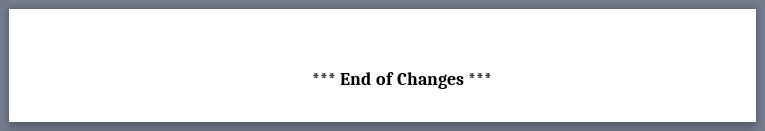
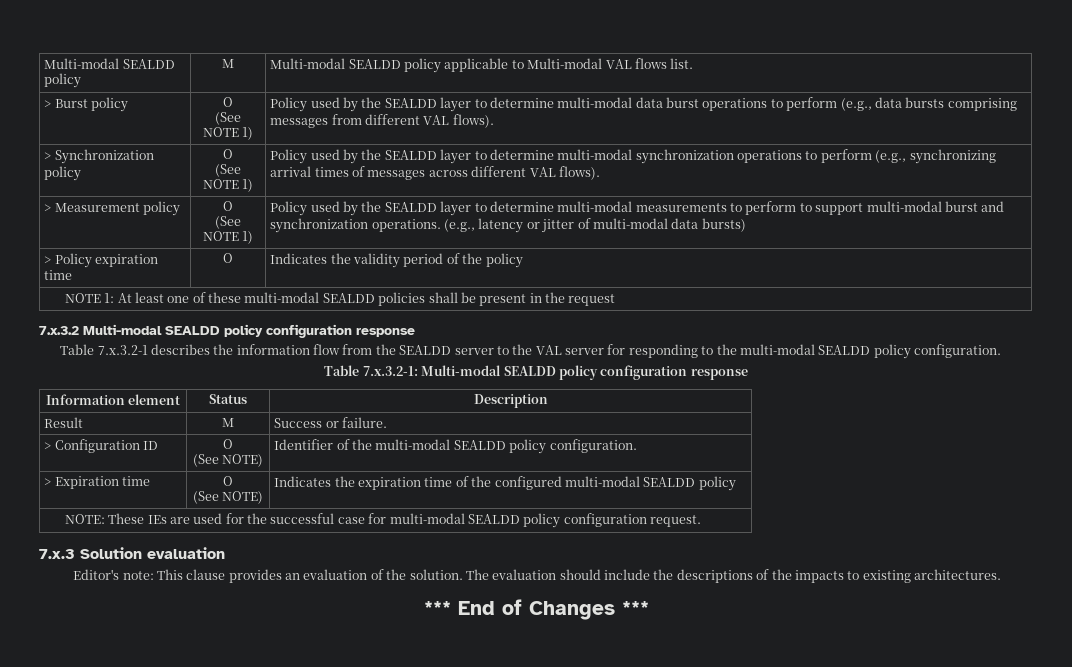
+ Multi-modal SEALDD policy | M | Multi-modal SEALDD policy applicable to Multi-modal VAL flows list.
+ > Burst policy | O
+ (See NOTE 1) | Policy used by the SEALDD layer to determine multi-modal data burst operations to perform (e.g., data bursts comprising messages from different VAL flows).
+ > Synchronization policy | O
+ (See NOTE 1) | Policy used by the SEALDD layer to determine multi-modal synchronization operations to perform (e.g., synchronizing arrival times of messages across different VAL flows).
+ > Measurement policy | O
+ (See NOTE 1) | Policy used by the SEALDD layer to determine multi-modal measurements to perform to support multi-modal burst and synchronization operations. (e.g., latency or jitter of multi-modal data bursts)
+ > Policy expiration time | O | Indicates the validity period of the policy
+ NOTE 1: At least one of these multi-modal SEALDD policies shall be present in the request
+ 7.x.3.2 Multi-modal SEALDD policy configuration response
+ Table 7.x.3.2-1 describes the information flow from the SEALDD server to the VAL server for responding to the multi-modal SEALDD policy configuration.
+ Table 7.x.3.2-1: Multi-modal SEALDD policy configuration response
+ Information element | Status | Description
+ Result | M | Success or failure.
+ > Configuration ID | O
+ (See NOTE) | Identifier of the multi-modal SEALDD policy configuration.
+ > Expiration time | O
+ (See NOTE) | Indicates the expiration time of the configured multi-modal SEALDD policy
+ NOTE: These IEs are used for the successful case for multi-modal SEALDD policy configuration request.
+ 7.x.3 Solution evaluation
+ Editor's note: This clause provides an evaluation of the solution. The evaluation should include the descriptions of the impacts to existing architectures.

